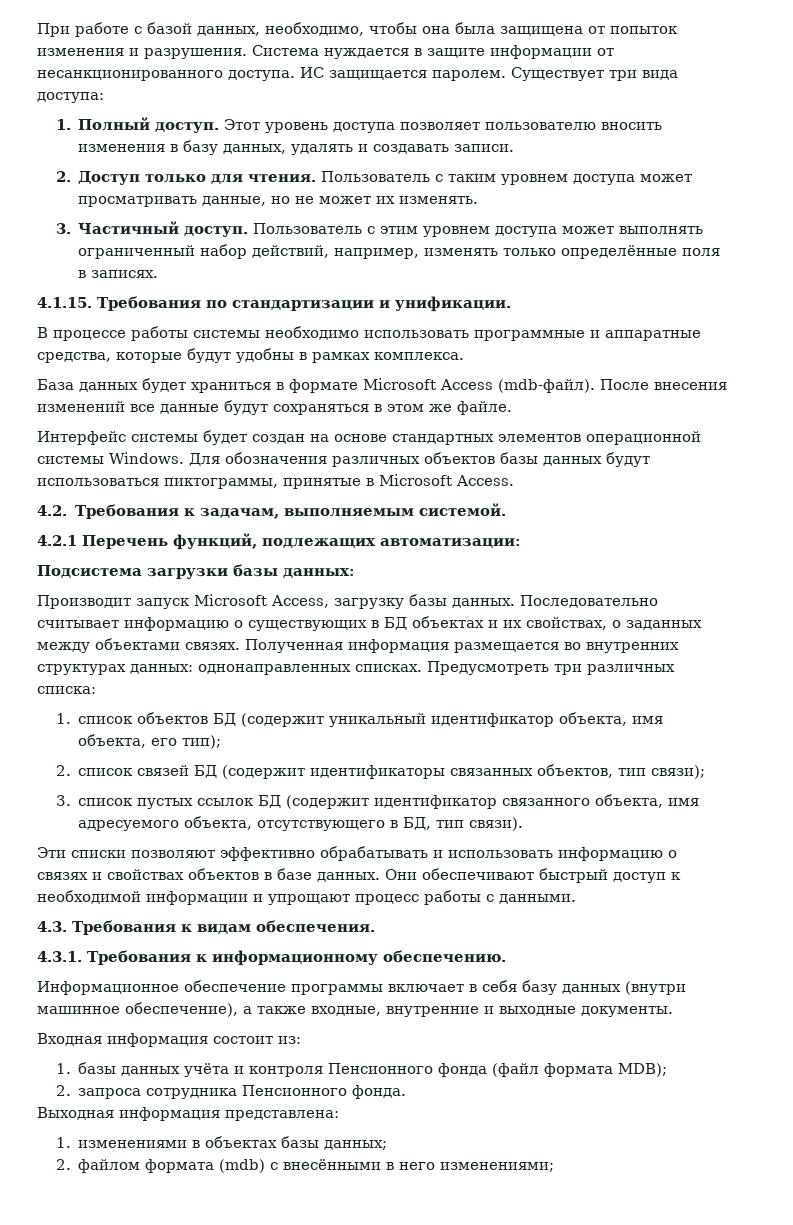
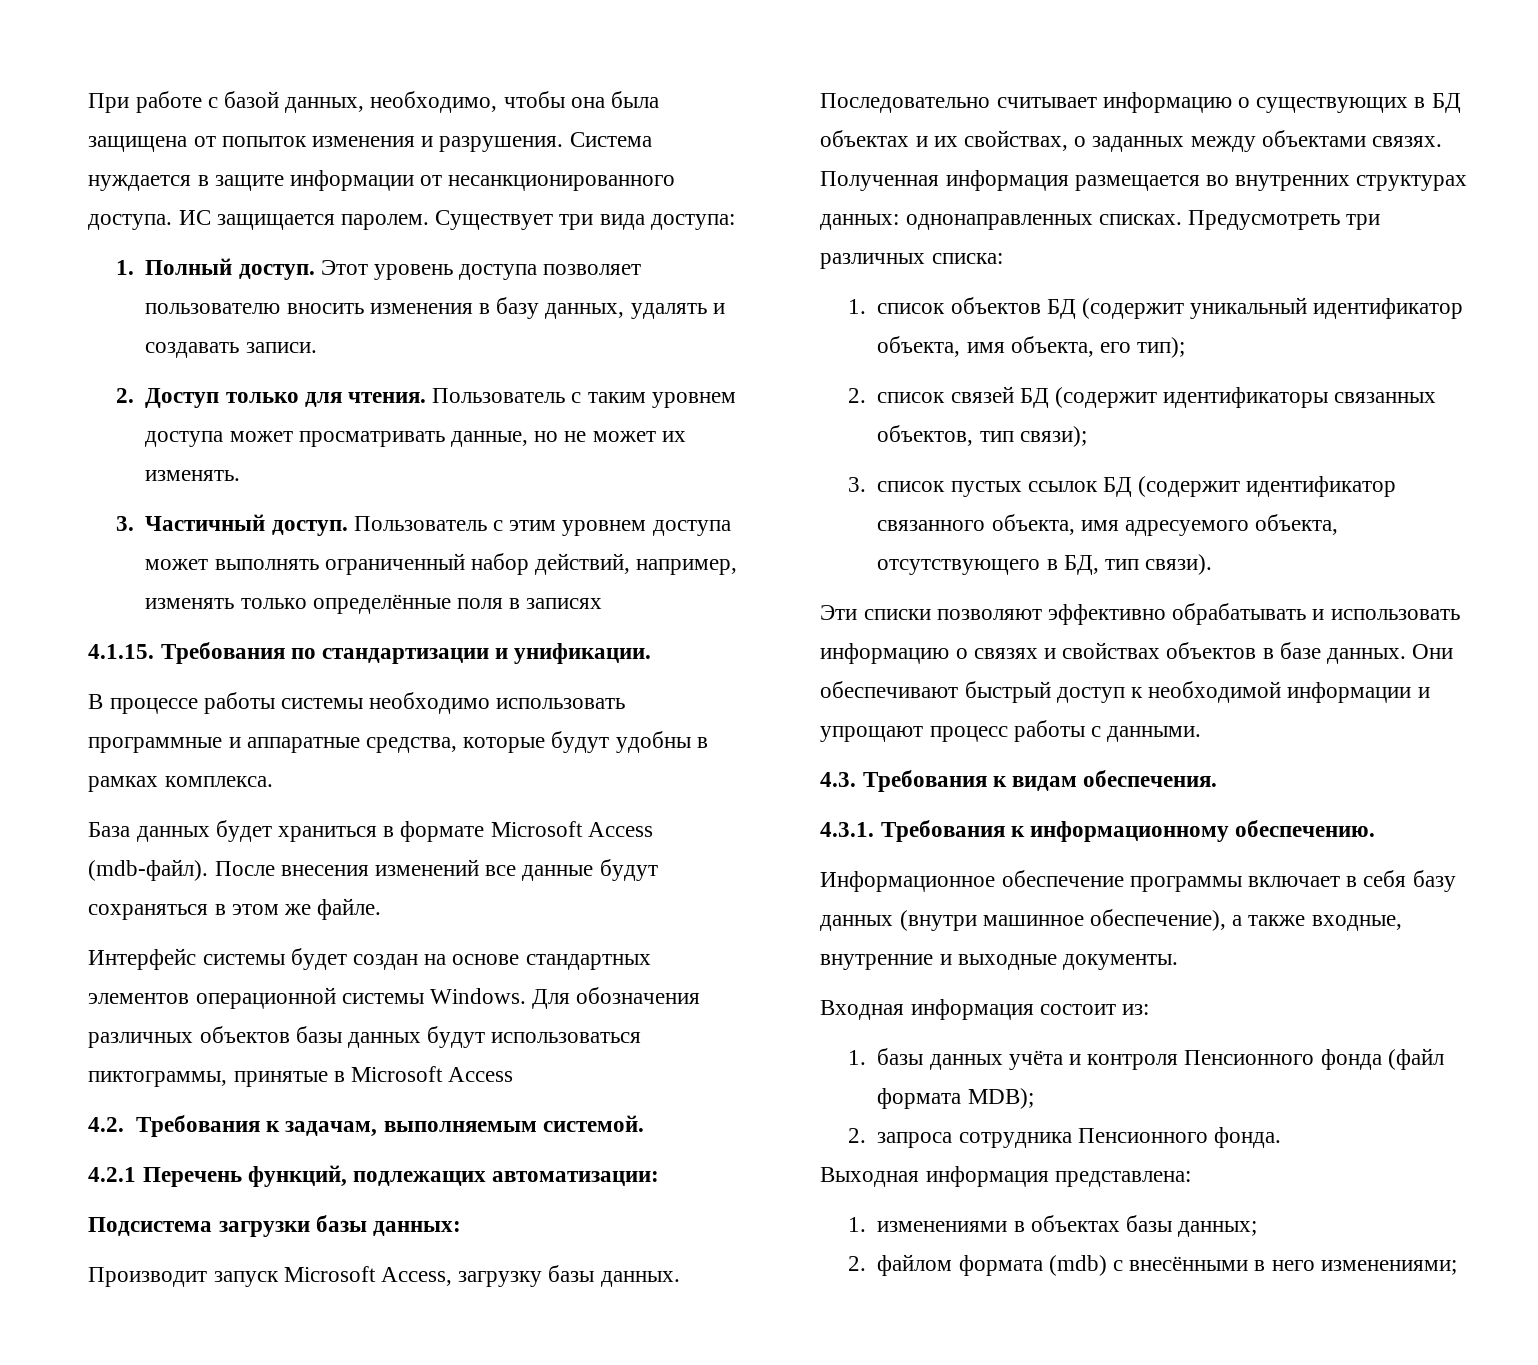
- Пользователь с этим уровнем доступа может выполнять ограниченный набор действий, например, изменять только определённые поля в записях.
+ Пользователь с этим уровнем доступа может выполнять ограниченный набор действий, например, изменять только определённые поля в записях
- Для обозначения различных объектов базы данных будут использоваться пиктограммы, принятые в Microsoft Access.
+ Для обозначения различных объектов базы данных будут использоваться пиктограммы, принятые в Microsoft Access

